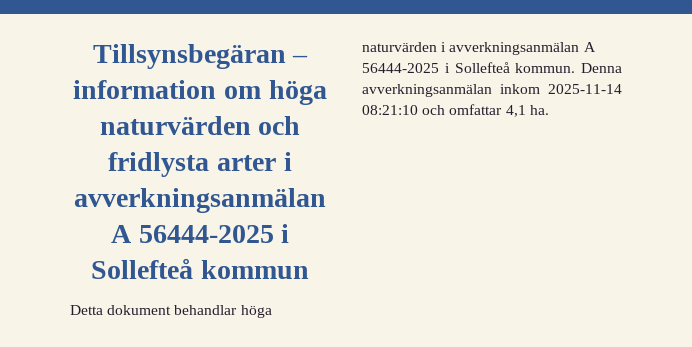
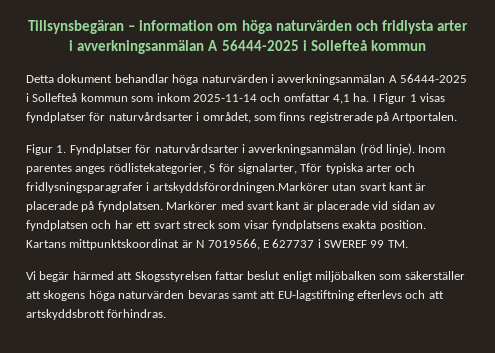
- Detta dokument behandlar höga naturvärden i avverkningsanmälan A 56444-2025 i Sollefteå kommun. Denna avverkningsanmälan inkom 2025-11-14 08:21:10 och omfattar 4,1 ha.
+ Detta dokument behandlar höga naturvärden i avverkningsanmälan A 56444-2025 i Sollefteå kommun som inkom 2025-11-14 och omfattar 4,1 ha.
+ I Figur 1 visas fyndplatser för naturvårdsarter i området, som finns registrerade på Artportalen.
+ Figur 1. Fyndplatser för naturvårdsarter i avverkningsanmälan (röd linje). Inom parentes anges rödlistekategorier, S för signalarter, Tför typiska arter och fridlysningsparagrafer i artskyddsförordningen.Markörer utan svart kant är placerade på fyndplatsen. Markörer med svart kant är placerade vid sidan av fyndplatsen och har ett svart streck som visar fyndplatsens exakta position. Kartans mittpunktskoordinat är N 7019566, E 627737 i SWEREF 99 TM.
+ Vi begär härmed att Skogsstyrelsen fattar beslut enligt miljöbalken som säkerställer att skogens höga naturvärden bevaras samt att EU-lagstiftning efterlevs och att artskyddsbrott förhindras.

